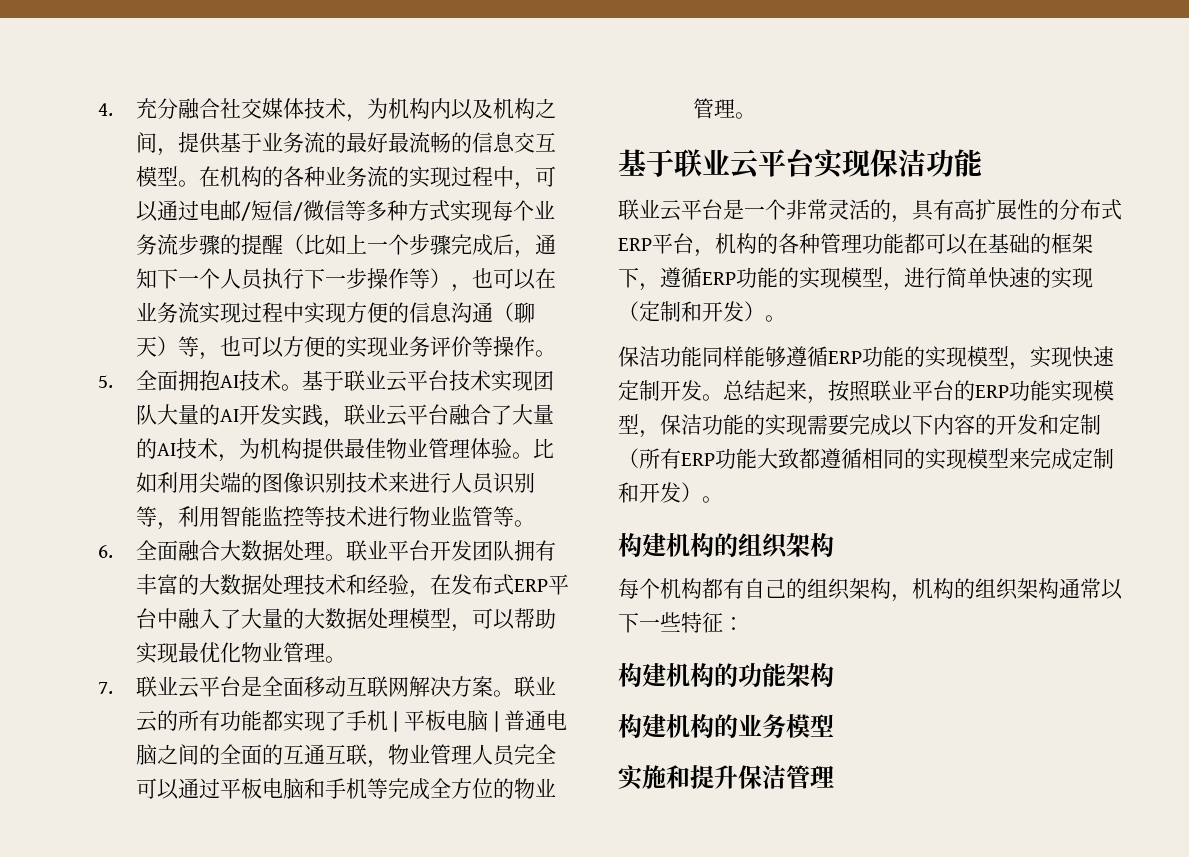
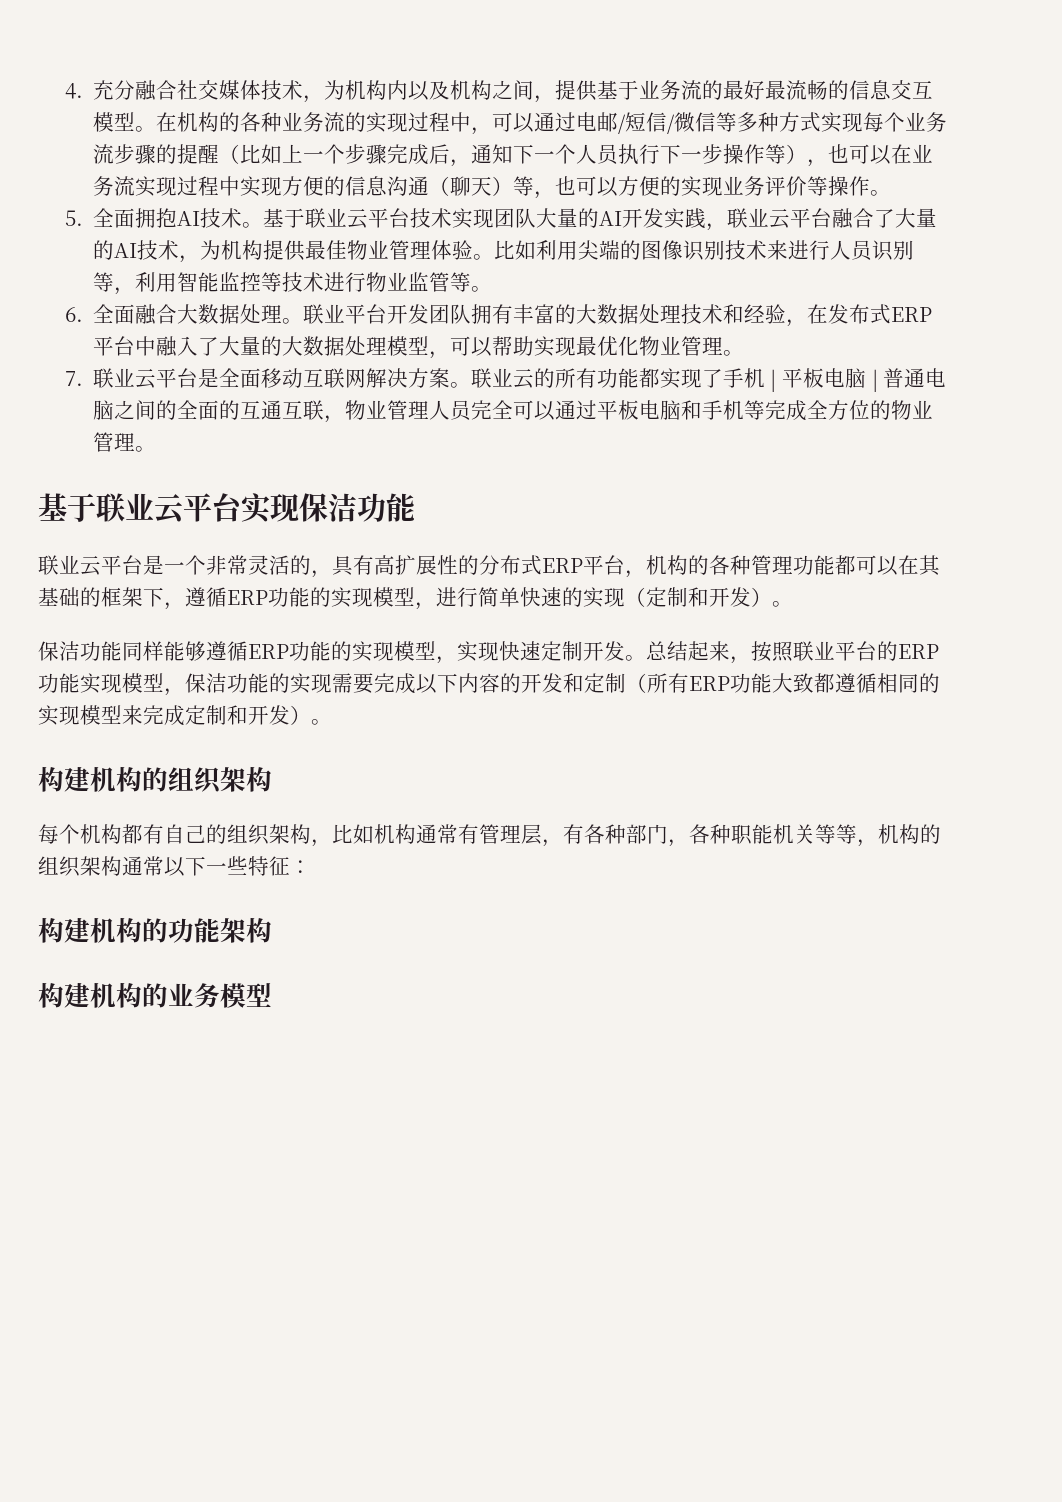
- 联业云平台是一个非常灵活的，具有高扩展性的分布式ERP平台，机构的各种管理功能都可以在基础的框架下，遵循ERP功能的实现模型，进行简单快速的实现（定制和开发）。
+ 联业云平台是一个非常灵活的，具有高扩展性的分布式ERP平台，机构的各种管理功能都可以在其基础的框架下，遵循ERP功能的实现模型，进行简单快速的实现（定制和开发）。
- 每个机构都有自己的组织架构，机构的组织架构通常以下一些特征：
+ 每个机构都有自己的组织架构，比如机构通常有管理层，有各种部门，各种职能机关等等，机构的组织架构通常以下一些特征：
- 实施和提升保洁管理

